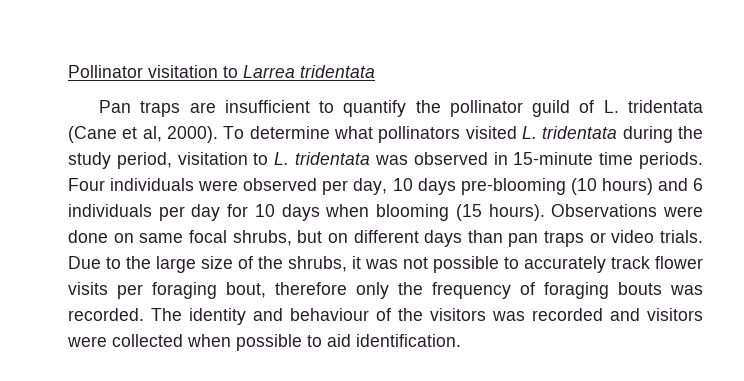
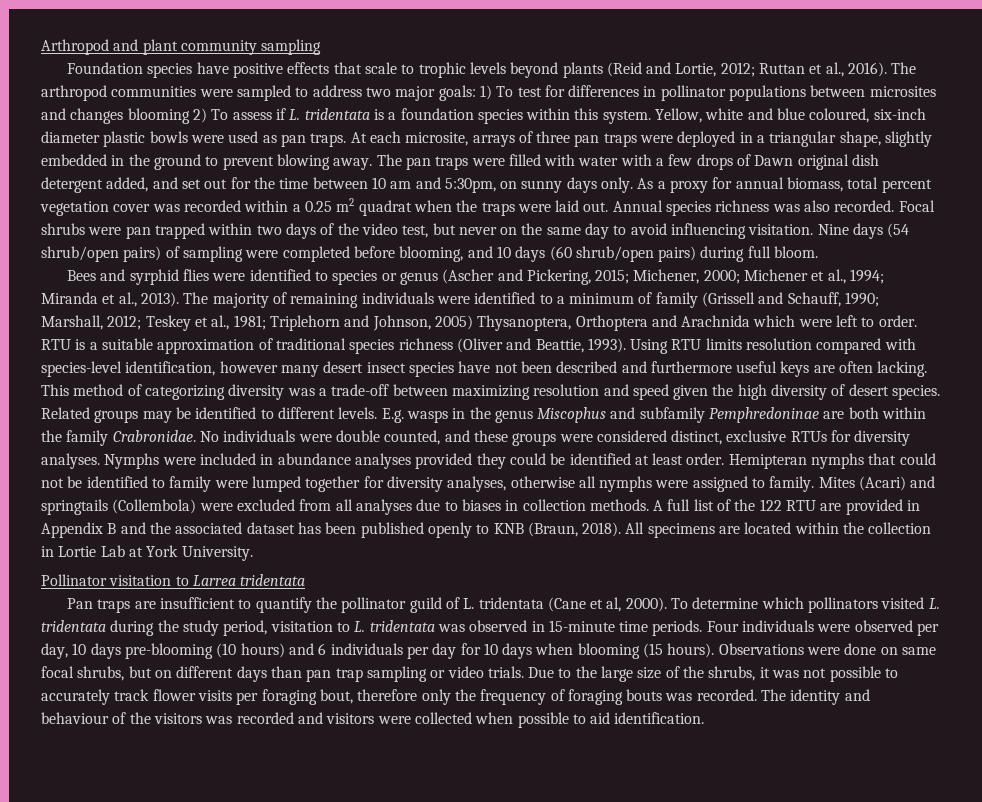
+ Arthropod and plant community sampling
+ Foundation species have positive effects that scale to trophic levels beyond plants (Reid and Lortie, 2012; Ruttan et al., 2016). The arthropod communities were sampled to address two major goals: 1) To test for differences in pollinator populations between microsites and changes blooming 2) To assess if L. tridentata is a foundation species within this system. Yellow, white and blue coloured, six-inch diameter plastic bowls were used as pan traps. At each microsite, arrays of three pan traps were deployed in a triangular shape, slightly embedded in the ground to prevent blowing away. The pan traps were filled with water with a few drops of Dawn original dish detergent added, and set out for the time between 10 am and 5:30pm, on sunny days only. As a proxy for annual biomass, total percent vegetation cover was recorded within a 0.25 m2 quadrat when the traps were laid out. Annual species richness was also recorded. Focal shrubs were pan trapped within two days of the video test, but never on the same day to avoid influencing visitation. Nine days (54 shrub/open pairs) of sampling were completed before blooming, and 10 days (60 shrub/open pairs) during full bloom.
+ Bees and syrphid flies were identified to species or genus (Ascher and Pickering, 2015; Michener, 2000; Michener et al., 1994; Miranda et al., 2013). The majority of remaining individuals were identified to a minimum of family (Grissell and Schauff, 1990; Marshall, 2012; Teskey et al., 1981; Triplehorn and Johnson, 2005) Thysanoptera, Orthoptera and Arachnida which were left to order. RTU is a suitable approximation of traditional species richness (Oliver and Beattie, 1993). Using RTU limits resolution compared with species-level identification, however many desert insect species have not been described and furthermore useful keys are often lacking. This method of categorizing diversity was a trade-off between maximizing resolution and speed given the high diversity of desert species. Related groups may be identified to different levels. E.g. wasps in the genus Miscophus and subfamily Pemphredoninae are both within the family Crabronidae. No individuals were double counted, and these groups were considered distinct, exclusive RTUs for diversity analyses. Nymphs were included in abundance analyses provided they could be identified at least order. Hemipteran nymphs that could not be identified to family were lumped together for diversity analyses, otherwise all nymphs were assigned to family. Mites (Acari) and springtails (Collembola) were excluded from all analyses due to biases in collection methods. A full list of the 122 RTU are provided in Appendix B and the associated dataset has been published openly to KNB (Braun, 2018). All specimens are located within the collection in Lortie Lab at York University.
- To determine what pollinators visited L. tridentata during the study period, visitation to L. tridentata was observed in 15-minute time periods.
+ To determine which pollinators visited L. tridentata during the study period, visitation to L. tridentata was observed in 15-minute time periods.
- Observations were done on same focal shrubs, but on different days than pan traps or video trials.
+ Observations were done on same focal shrubs, but on different days than pan trap sampling or video trials.

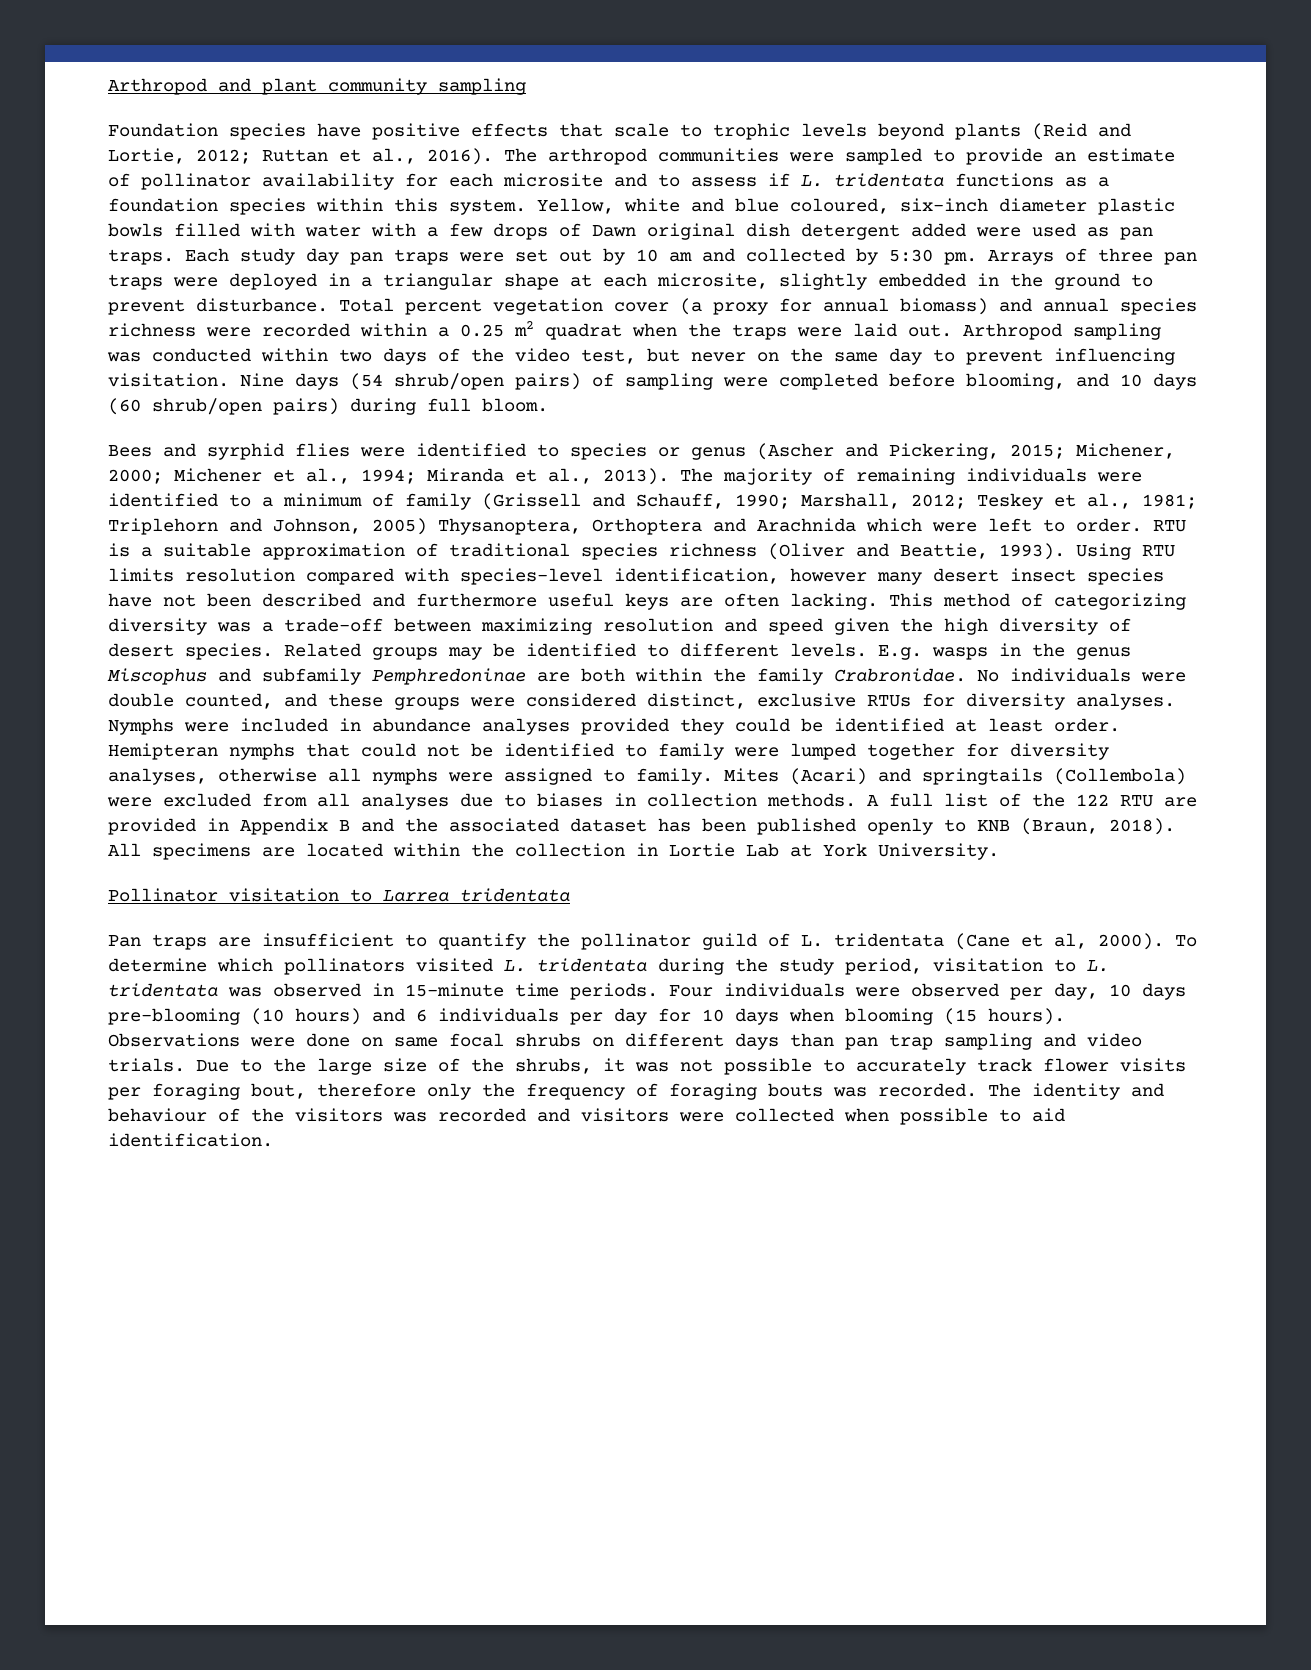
- The arthropod communities were sampled to address two major goals: 1) To test for differences in pollinator populations between microsites and changes blooming 2) To assess if L. tridentata is a foundation species within this system.
+ The arthropod communities were sampled to provide an estimate of pollinator availability for each microsite and to assess if L. tridentata functions as a foundation species within this system.
- Yellow, white and blue coloured, six-inch diameter plastic bowls were used as pan traps. At each microsite, arrays of three pan traps were deployed in a triangular shape, slightly embedded in the ground to prevent blowing away. The pan traps were filled with water with a few drops of Dawn original dish detergent added, and set out for the time between 10 am and 5:30pm, on sunny days only. As a proxy for annual biomass, total percent vegetation cover was recorded within a 0.25 m2 quadrat when the traps were laid out.
+ Yellow, white and blue coloured, six-inch diameter plastic bowls filled with water with a few drops of Dawn original dish detergent added were used as pan traps. Each study day pan traps were set out by 10 am and collected by 5:30 pm. Arrays of three pan traps were deployed in a triangular shape at each microsite, slightly embedded in the ground to prevent disturbance. Total percent vegetation cover (a proxy for annual biomass) and annual species richness were recorded within a 0.25 m2 quadrat when the traps were laid out.
- Annual species richness was also recorded. Focal shrubs were pan trapped within two days of the video test, but never on the same day to avoid influencing visitation.
+ Arthropod sampling was conducted within two days of the video test, but never on the same day to prevent influencing visitation.
- Observations were done on same focal shrubs, but on different days than pan trap sampling or video trials.
+ Observations were done on same focal shrubs on different days than pan trap sampling and video trials.

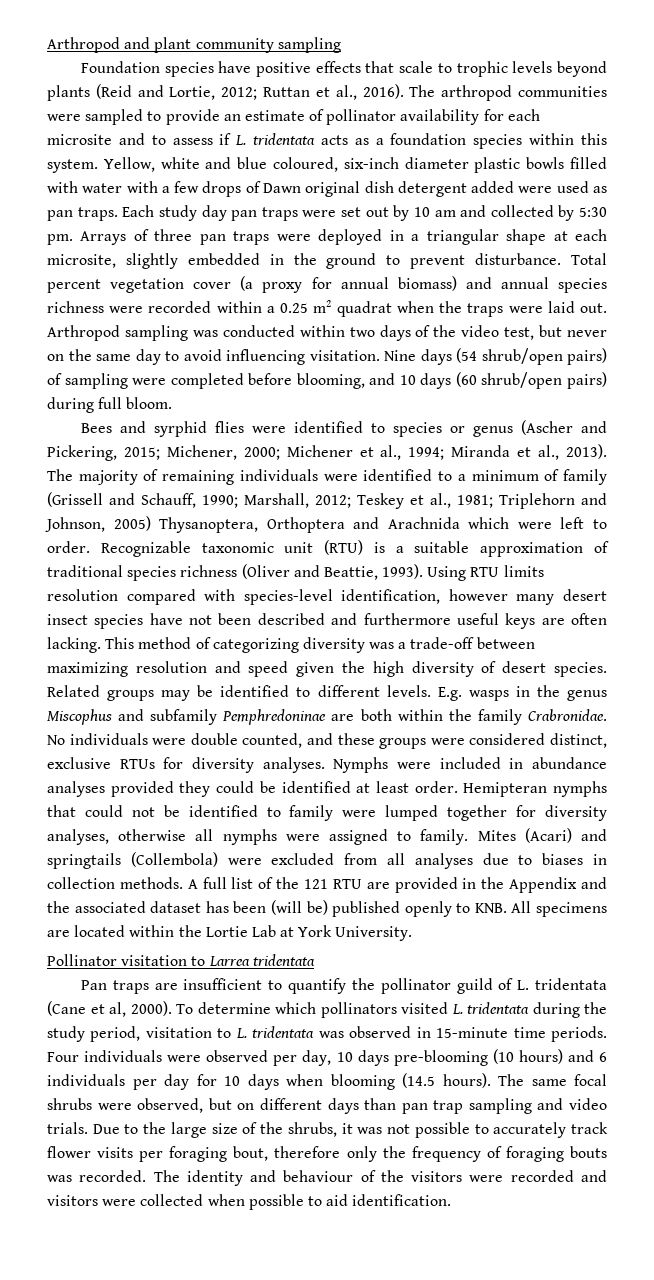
- The arthropod communities were sampled to provide an estimate of pollinator availability for each microsite and to assess if L. tridentata functions as a foundation species within this system.
+ The arthropod communities were sampled to provide an estimate of pollinator availability for each microsite and to assess if L. tridentata acts as a foundation species within this system.
- Arthropod sampling was conducted within two days of the video test, but never on the same day to prevent influencing visitation.
+ Arthropod sampling was conducted within two days of the video test, but never on the same day to avoid influencing visitation.
- RTU is a suitable approximation of traditional species richness (Oliver and Beattie, 1993).
+ Recognizable taxonomic unit (RTU) is a suitable approximation of traditional species richness (Oliver and Beattie, 1993).
- A full list of the 122 RTU are provided in Appendix B and the associated dataset has been published openly to KNB (Braun, 2018). All specimens are located within the collection in Lortie Lab at York University.
+ A full list of the 121 RTU are provided in the Appendix and the associated dataset has been (will be) published openly to KNB. All specimens are located within the Lortie Lab at York University.
- Four individuals were observed per day, 10 days pre-blooming (10 hours) and 6 individuals per day for 10 days when blooming (15 hours). Observations were done on same focal shrubs on different days than pan trap sampling and video trials.
+ Four individuals were observed per day, 10 days pre-blooming (10 hours) and 6 individuals per day for 10 days when blooming (14.5 hours). The same focal shrubs were observed, but on different days than pan trap sampling and video trials.
- The identity and behaviour of the visitors was recorded and visitors were collected when possible to aid identification.
+ The identity and behaviour of the visitors were recorded and visitors were collected when possible to aid identification.

